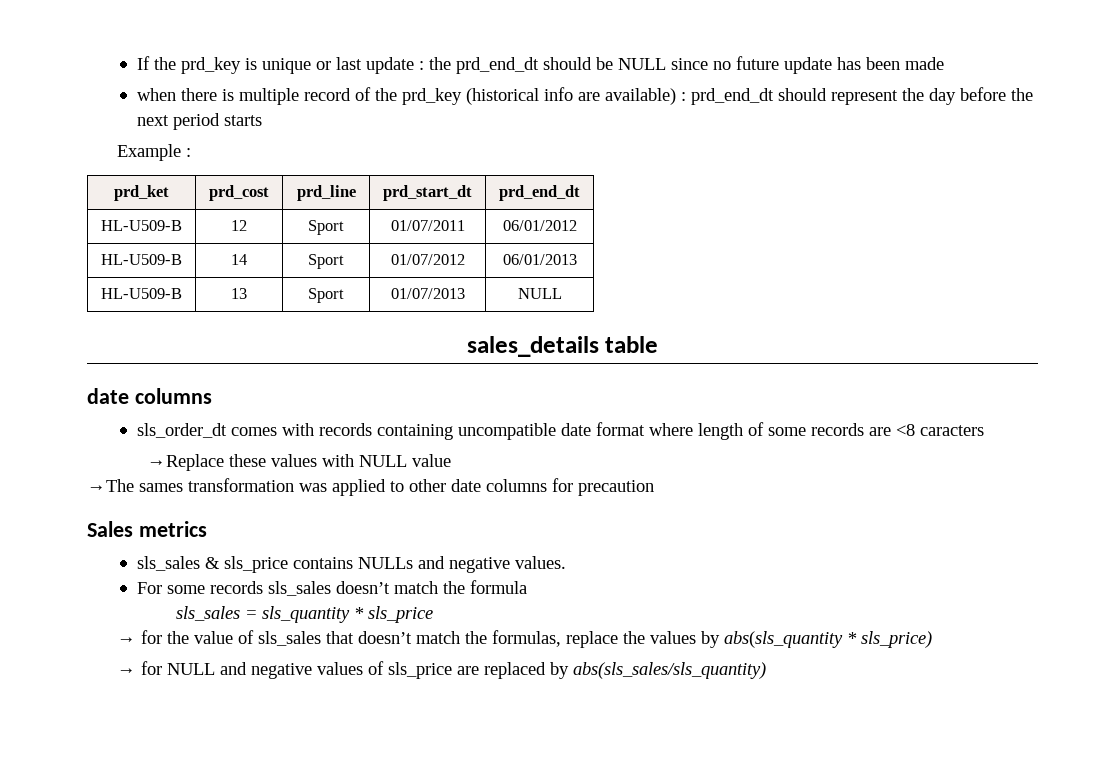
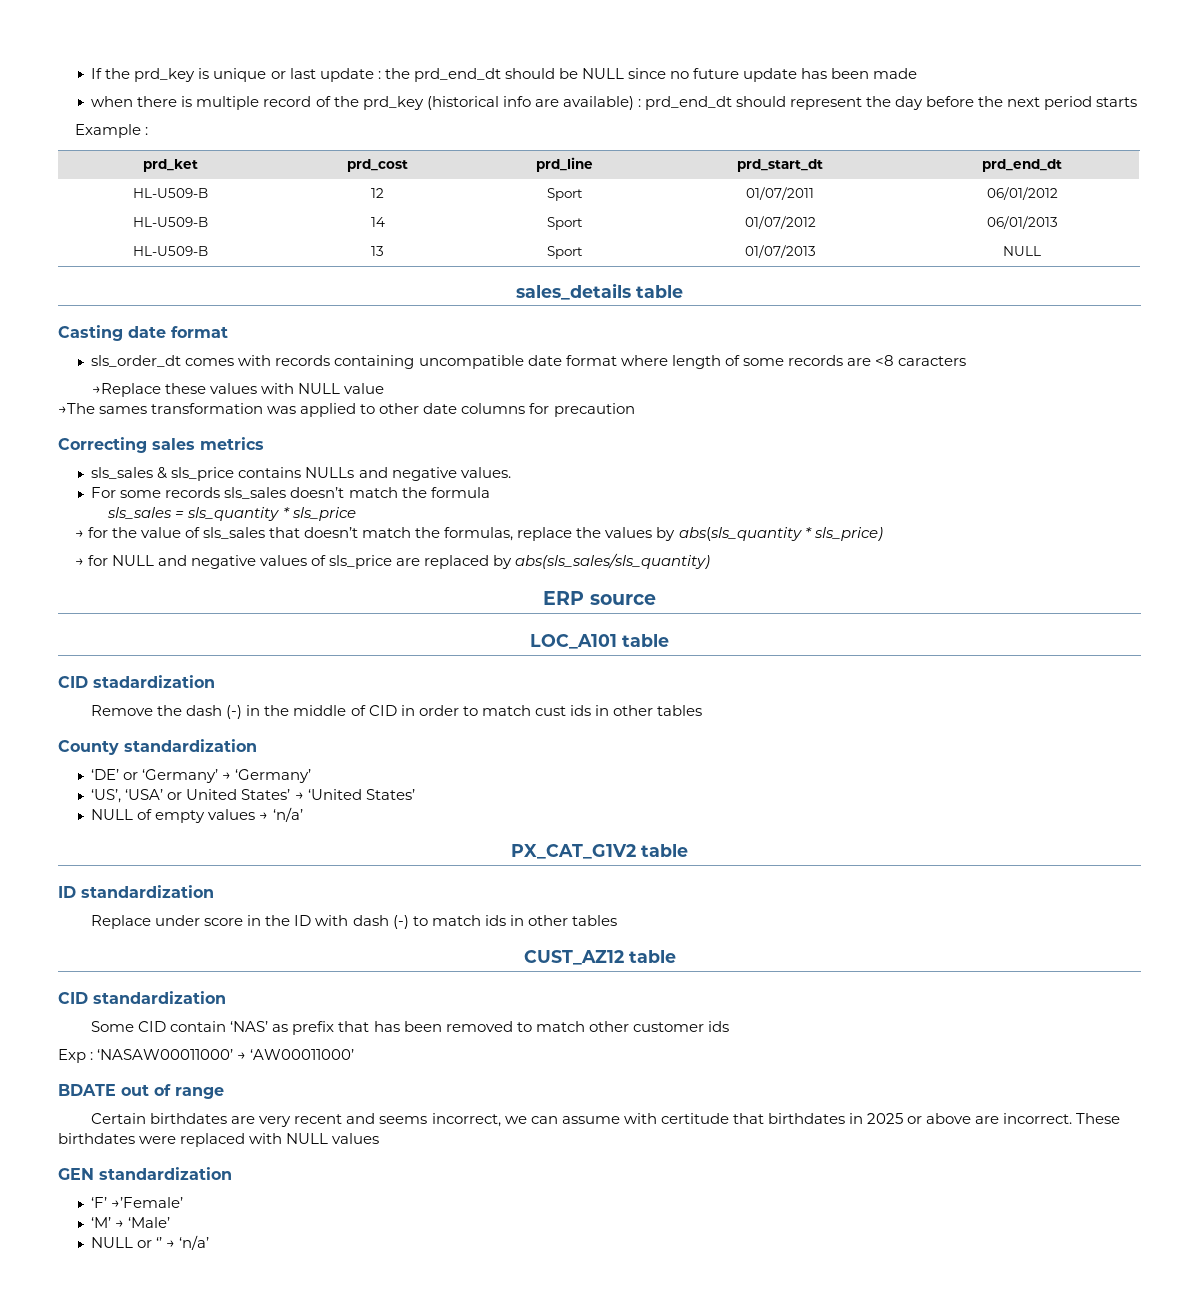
  sales_details table
- date columns
+ Casting date format
- Sales metrics
+ Correcting sales metrics
+ ERP source
+ LOC_A101 table
+ CID stadardization
+ Remove the dash (-) in the middle of CID in order to match cust ids in other tables
+ County standardization
+ ‘DE’ or ‘Germany’ → ‘Germany’
+ ‘US’, ‘USA’ or United States’ → ‘United States’
+ NULL of empty values → ‘n/a’
+ PX_CAT_G1V2 table
+ ID standardization
+ Replace under score in the ID with dash (-) to match ids in other tables
+ CUST_AZ12 table
+ CID standardization
+ Some CID contain ‘NAS’ as prefix that has been removed to match other customer ids
+ Exp : ‘NASAW00011000’ → ‘AW00011000’
+ BDATE out of range
+ Certain birthdates are very recent and seems incorrect, we can assume with certitude that birthdates in 2025 or above are incorrect. These birthdates were replaced with NULL values
+ GEN standardization
+ ‘F’ →’Female’
+ ‘M’ → ‘Male’
+ NULL or ‘’ → ‘n/a’

